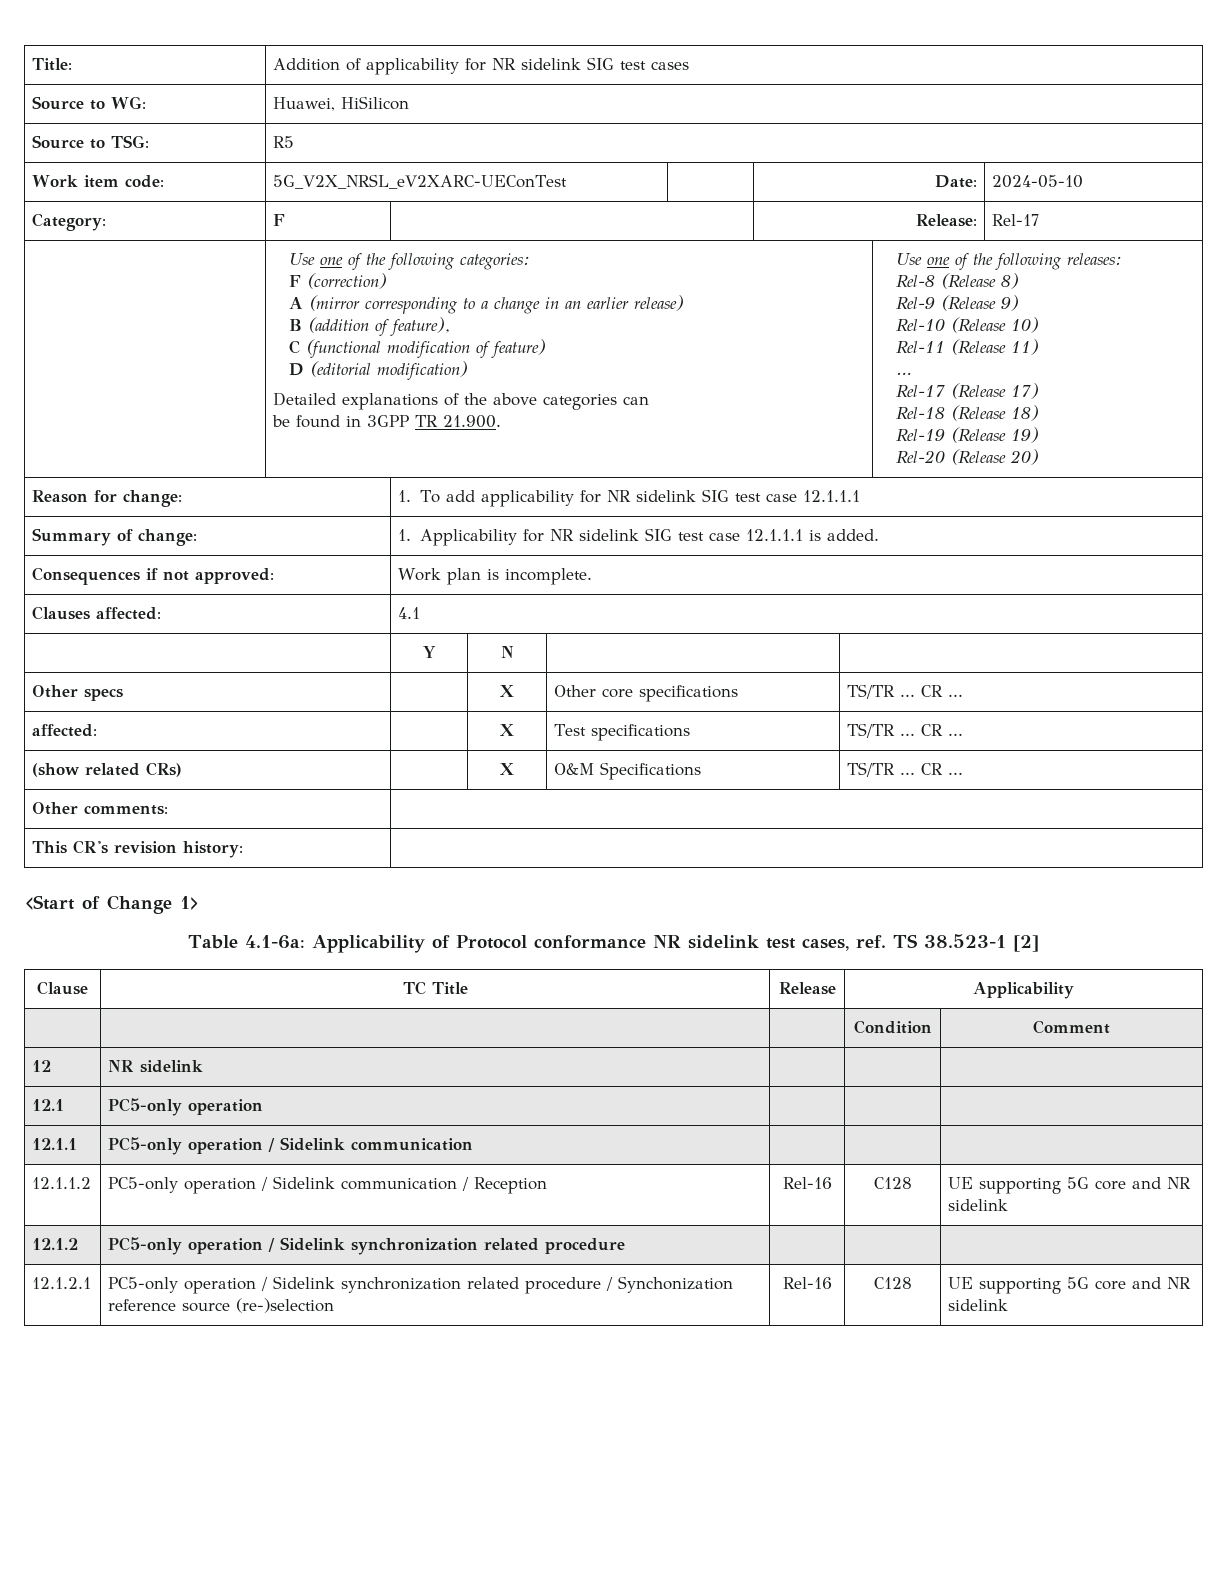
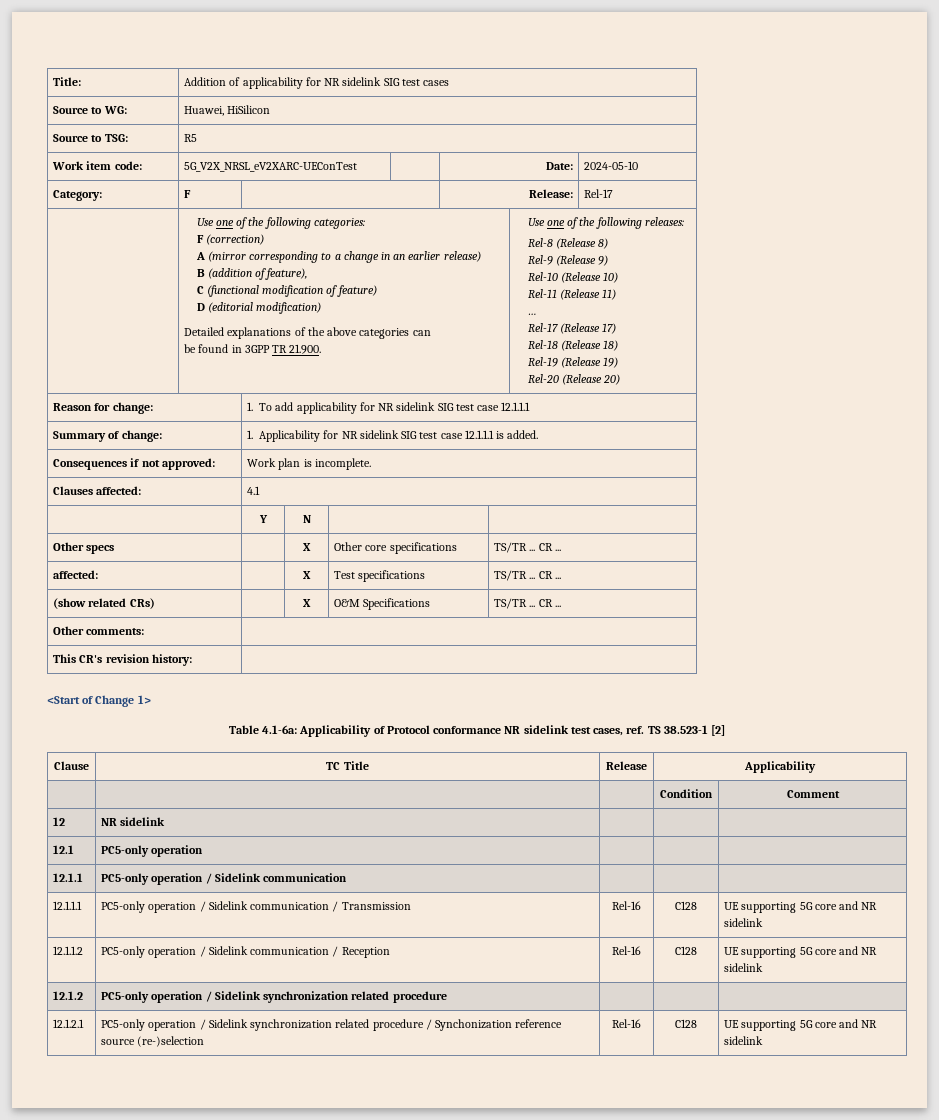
+ 12.1.1.1 | PC5-only operation / Sidelink communication / Transmission | Rel-16 | C128 | UE supporting 5G core and NR sidelink

